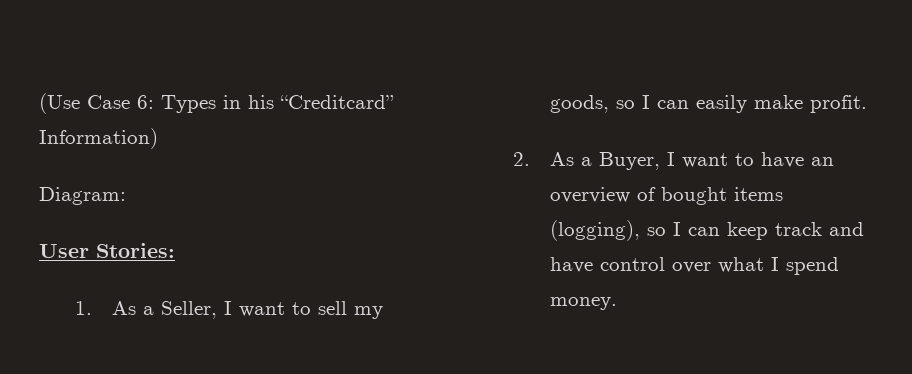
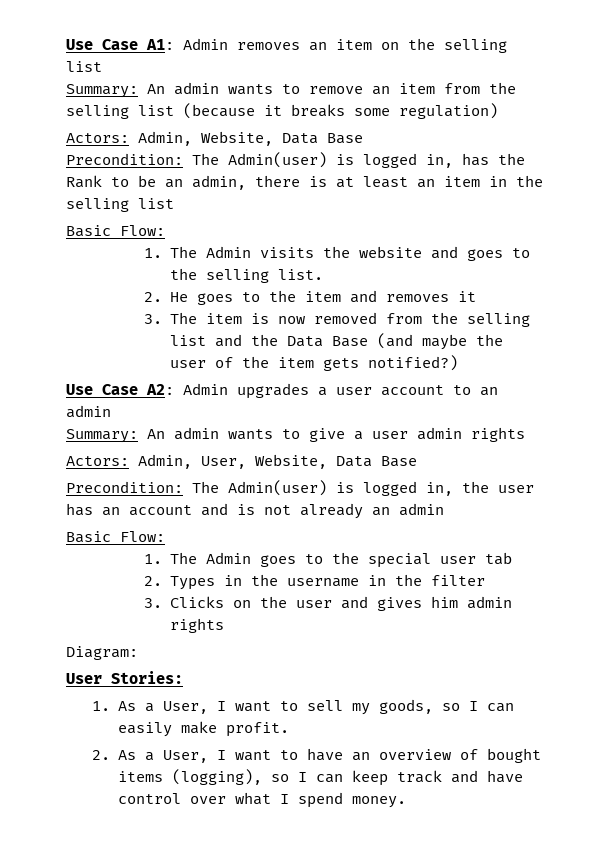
- (Use Case 6: Types in his “Creditcard” Information)
+ Use Case A1: Admin removes an item on the selling list
+ Summary: An admin wants to remove an item from the selling list (because it breaks some regulation)
+ Actors: Admin, Website, Data Base
+ Precondition: The Admin(user) is logged in, has the Rank to be an admin, there is at least an item in the selling list
+ Basic Flow:
+ 1. The Admin visits the website and goes to the selling list.
+ 2. He goes to the item and removes it
+ 3. The item is now removed from the selling list and the Data Base (and maybe the user of the item gets notified?)
+ Use Case A2: Admin upgrades a user account to an admin
+ Summary: An admin wants to give a user admin rights
+ Actors: Admin, User, Website, Data Base
+ Precondition: The Admin(user) is logged in, the user has an account and is not already an admin
+ Basic Flow:
+ 1. The Admin goes to the special user tab
+ 2. Types in the username in the filter
+ 3. Clicks on the user and gives him admin rights
- 1. As a Seller, I want to sell my goods, so I can easily make profit.
+ 1. As a User, I want to sell my goods, so I can easily make profit.
- 2. As a Buyer, I want to have an overview of bought items (logging), so I can keep track and have control over what I spend money.
+ 2. As a User, I want to have an overview of bought items (logging), so I can keep track and have control over what I spend money.

